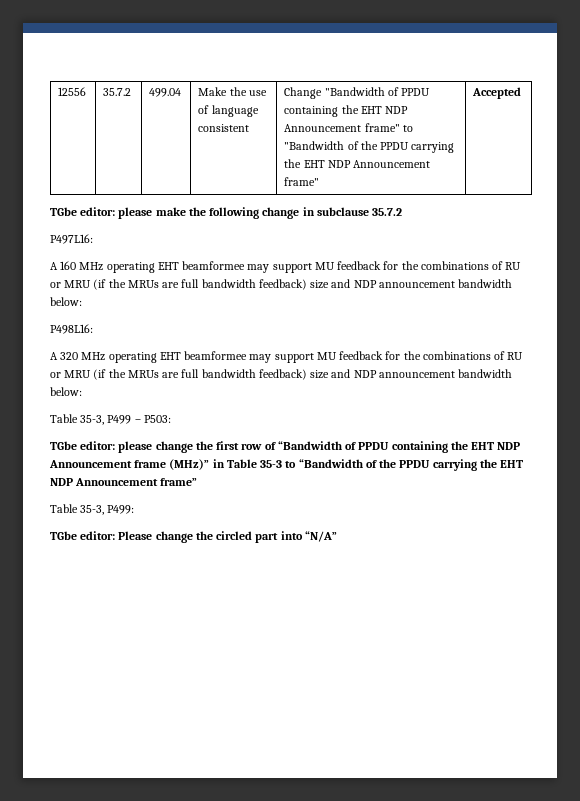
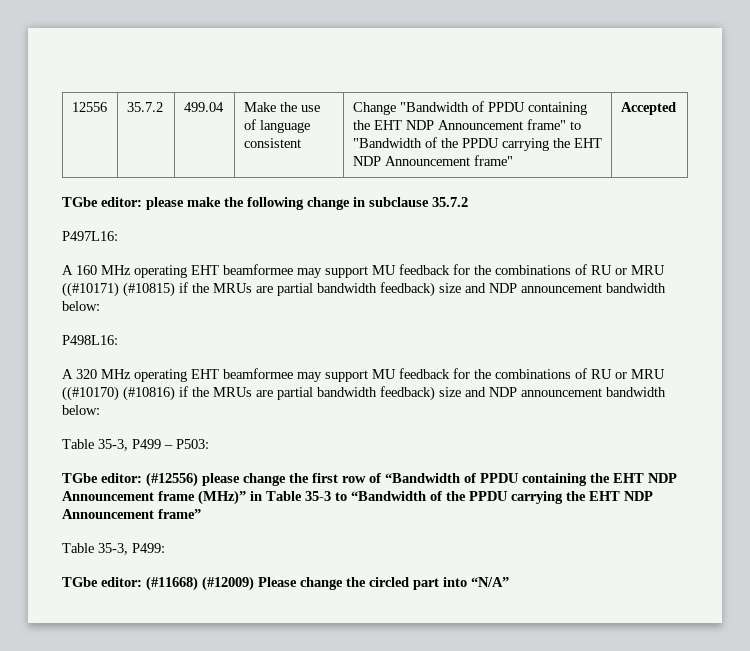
- A 160 MHz operating EHT beamformee may support MU feedback for the combinations of RU or MRU (if the MRUs are full bandwidth feedback) size and NDP announcement bandwidth below:
+ A 160 MHz operating EHT beamformee may support MU feedback for the combinations of RU or MRU ((#10171) (#10815) if the MRUs are partial bandwidth feedback) size and NDP announcement bandwidth below:
- A 320 MHz operating EHT beamformee may support MU feedback for the combinations of RU or MRU (if the MRUs are full bandwidth feedback) size and NDP announcement bandwidth below:
+ A 320 MHz operating EHT beamformee may support MU feedback for the combinations of RU or MRU ((#10170) (#10816) if the MRUs are partial bandwidth feedback) size and NDP announcement bandwidth below:
- TGbe editor: please change the first row of “Bandwidth of PPDU containing the EHT NDP Announcement frame (MHz)” in Table 35-3 to “Bandwidth of the PPDU carrying the EHT NDP Announcement frame”
+ TGbe editor: (#12556) please change the first row of “Bandwidth of PPDU containing the EHT NDP Announcement frame (MHz)” in Table 35-3 to “Bandwidth of the PPDU carrying the EHT NDP Announcement frame”
- TGbe editor: Please change the circled part into “N/A”
+ TGbe editor: (#11668) (#12009) Please change the circled part into “N/A”

